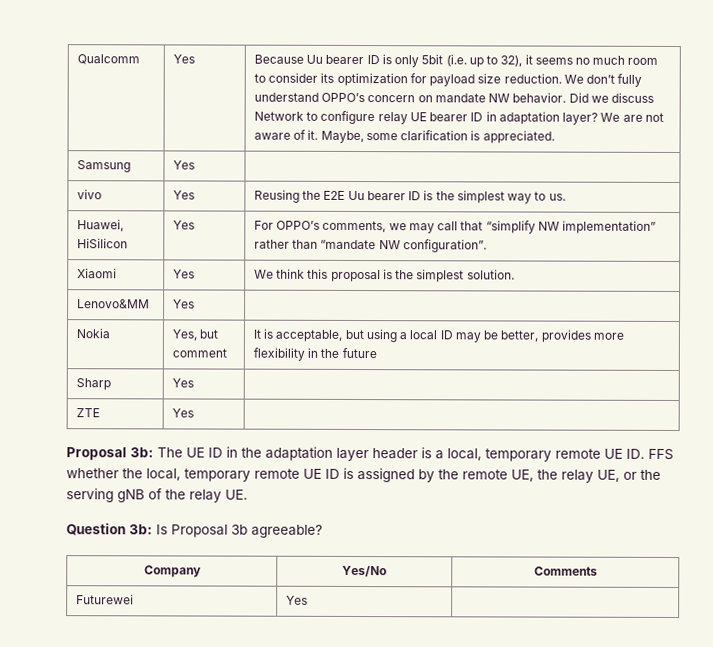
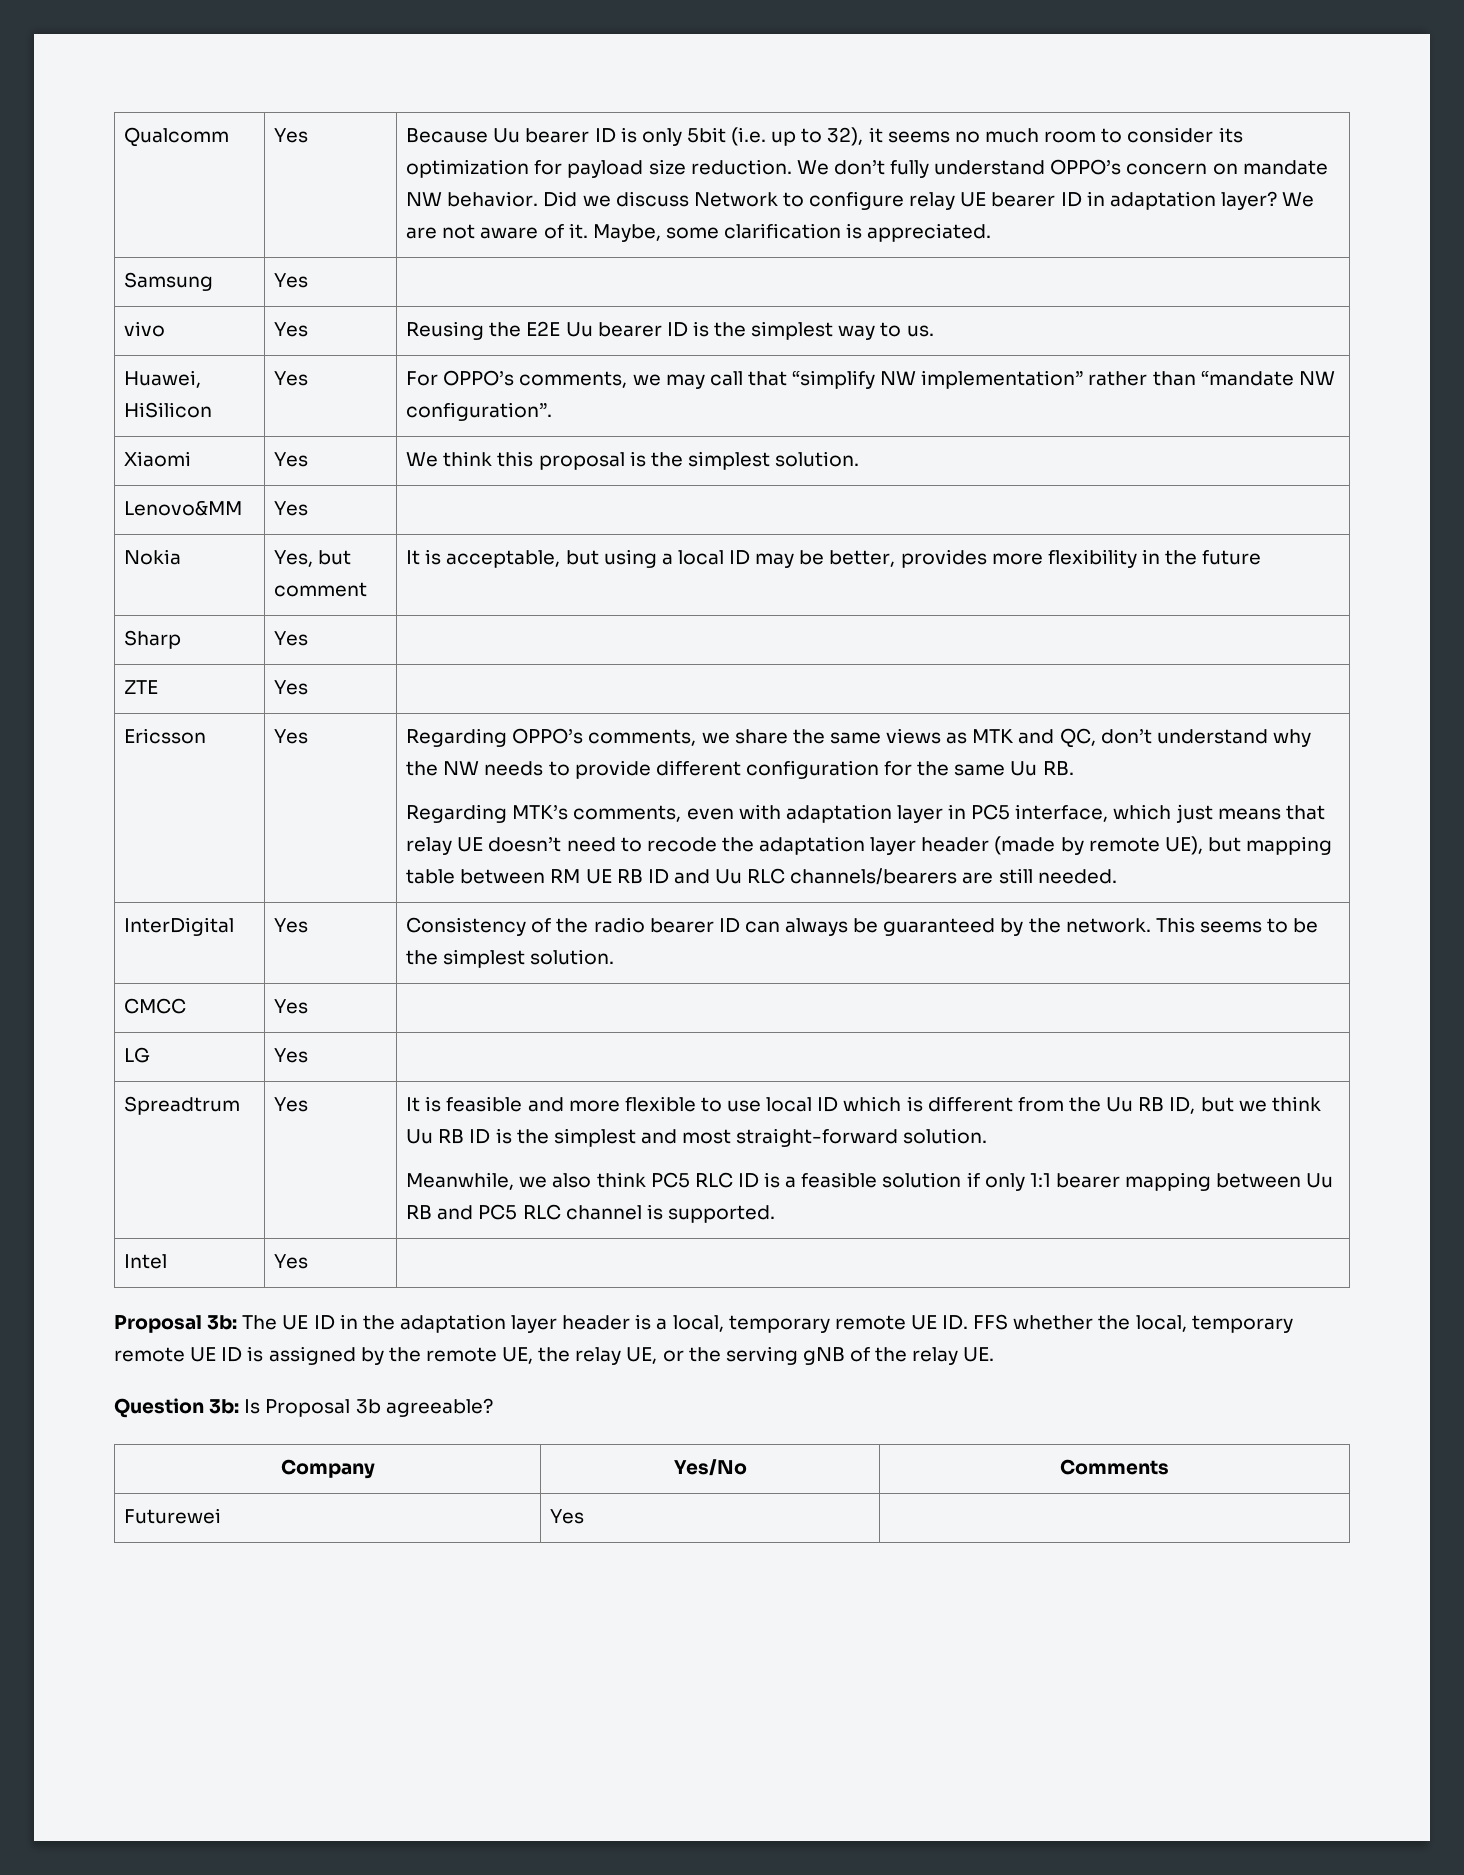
+ Ericsson | Yes | Regarding OPPO’s comments, we share the same views as MTK and QC, don’t understand why the NW needs to provide different configuration for the same Uu RB.
+ Regarding MTK’s comments, even with adaptation layer in PC5 interface, which just means that relay UE doesn’t need to recode the adaptation layer header (made by remote UE), but mapping table between RM UE RB ID and Uu RLC channels/bearers are still needed.
+ InterDigital | Yes | Consistency of the radio bearer ID can always be guaranteed by the network. This seems to be the simplest solution.
+ CMCC | Yes |
+ LG | Yes |
+ Spreadtrum | Yes | It is feasible and more flexible to use local ID which is different from the Uu RB ID, but we think Uu RB ID is the simplest and most straight-forward solution.
+ Meanwhile, we also think PC5 RLC ID is a feasible solution if only 1:1 bearer mapping between Uu RB and PC5 RLC channel is supported.
+ Intel | Yes |

